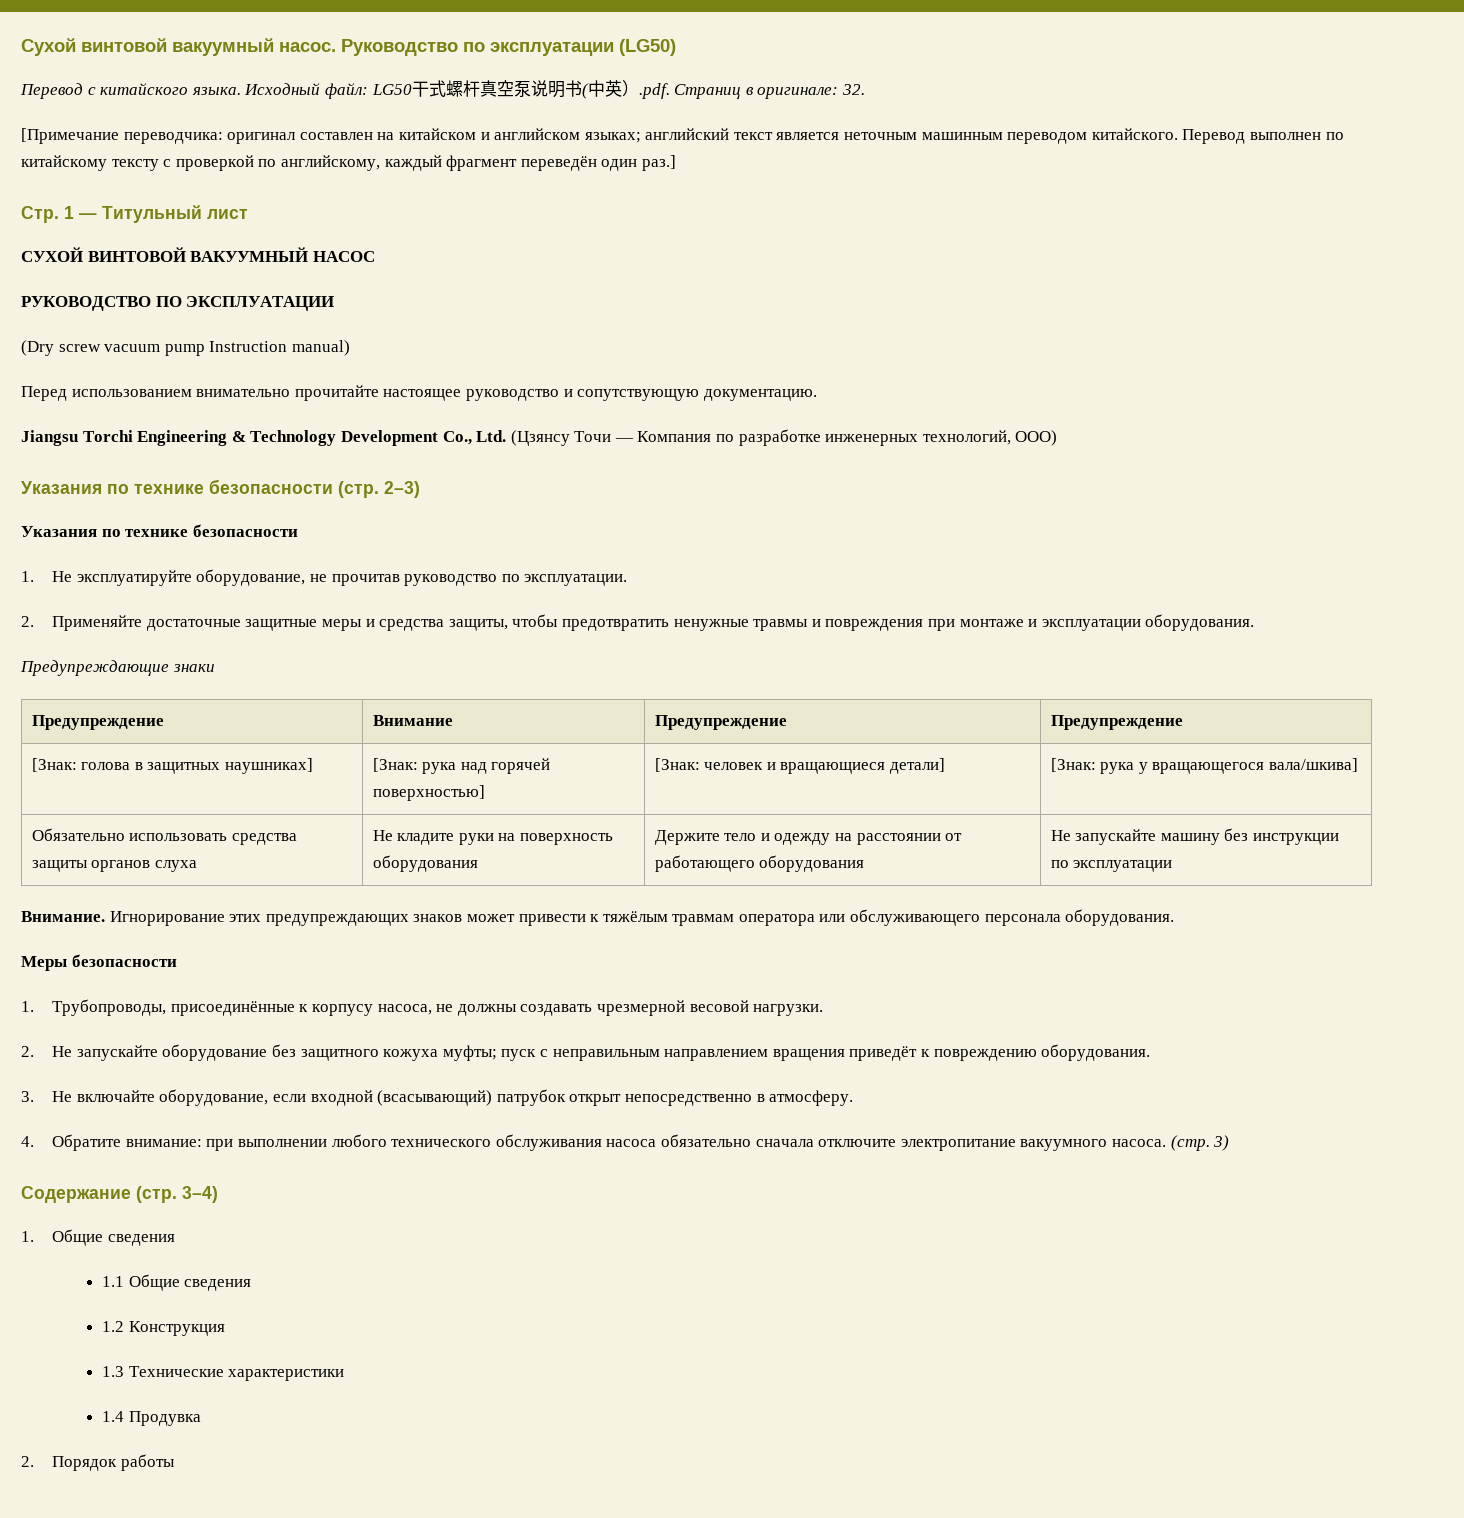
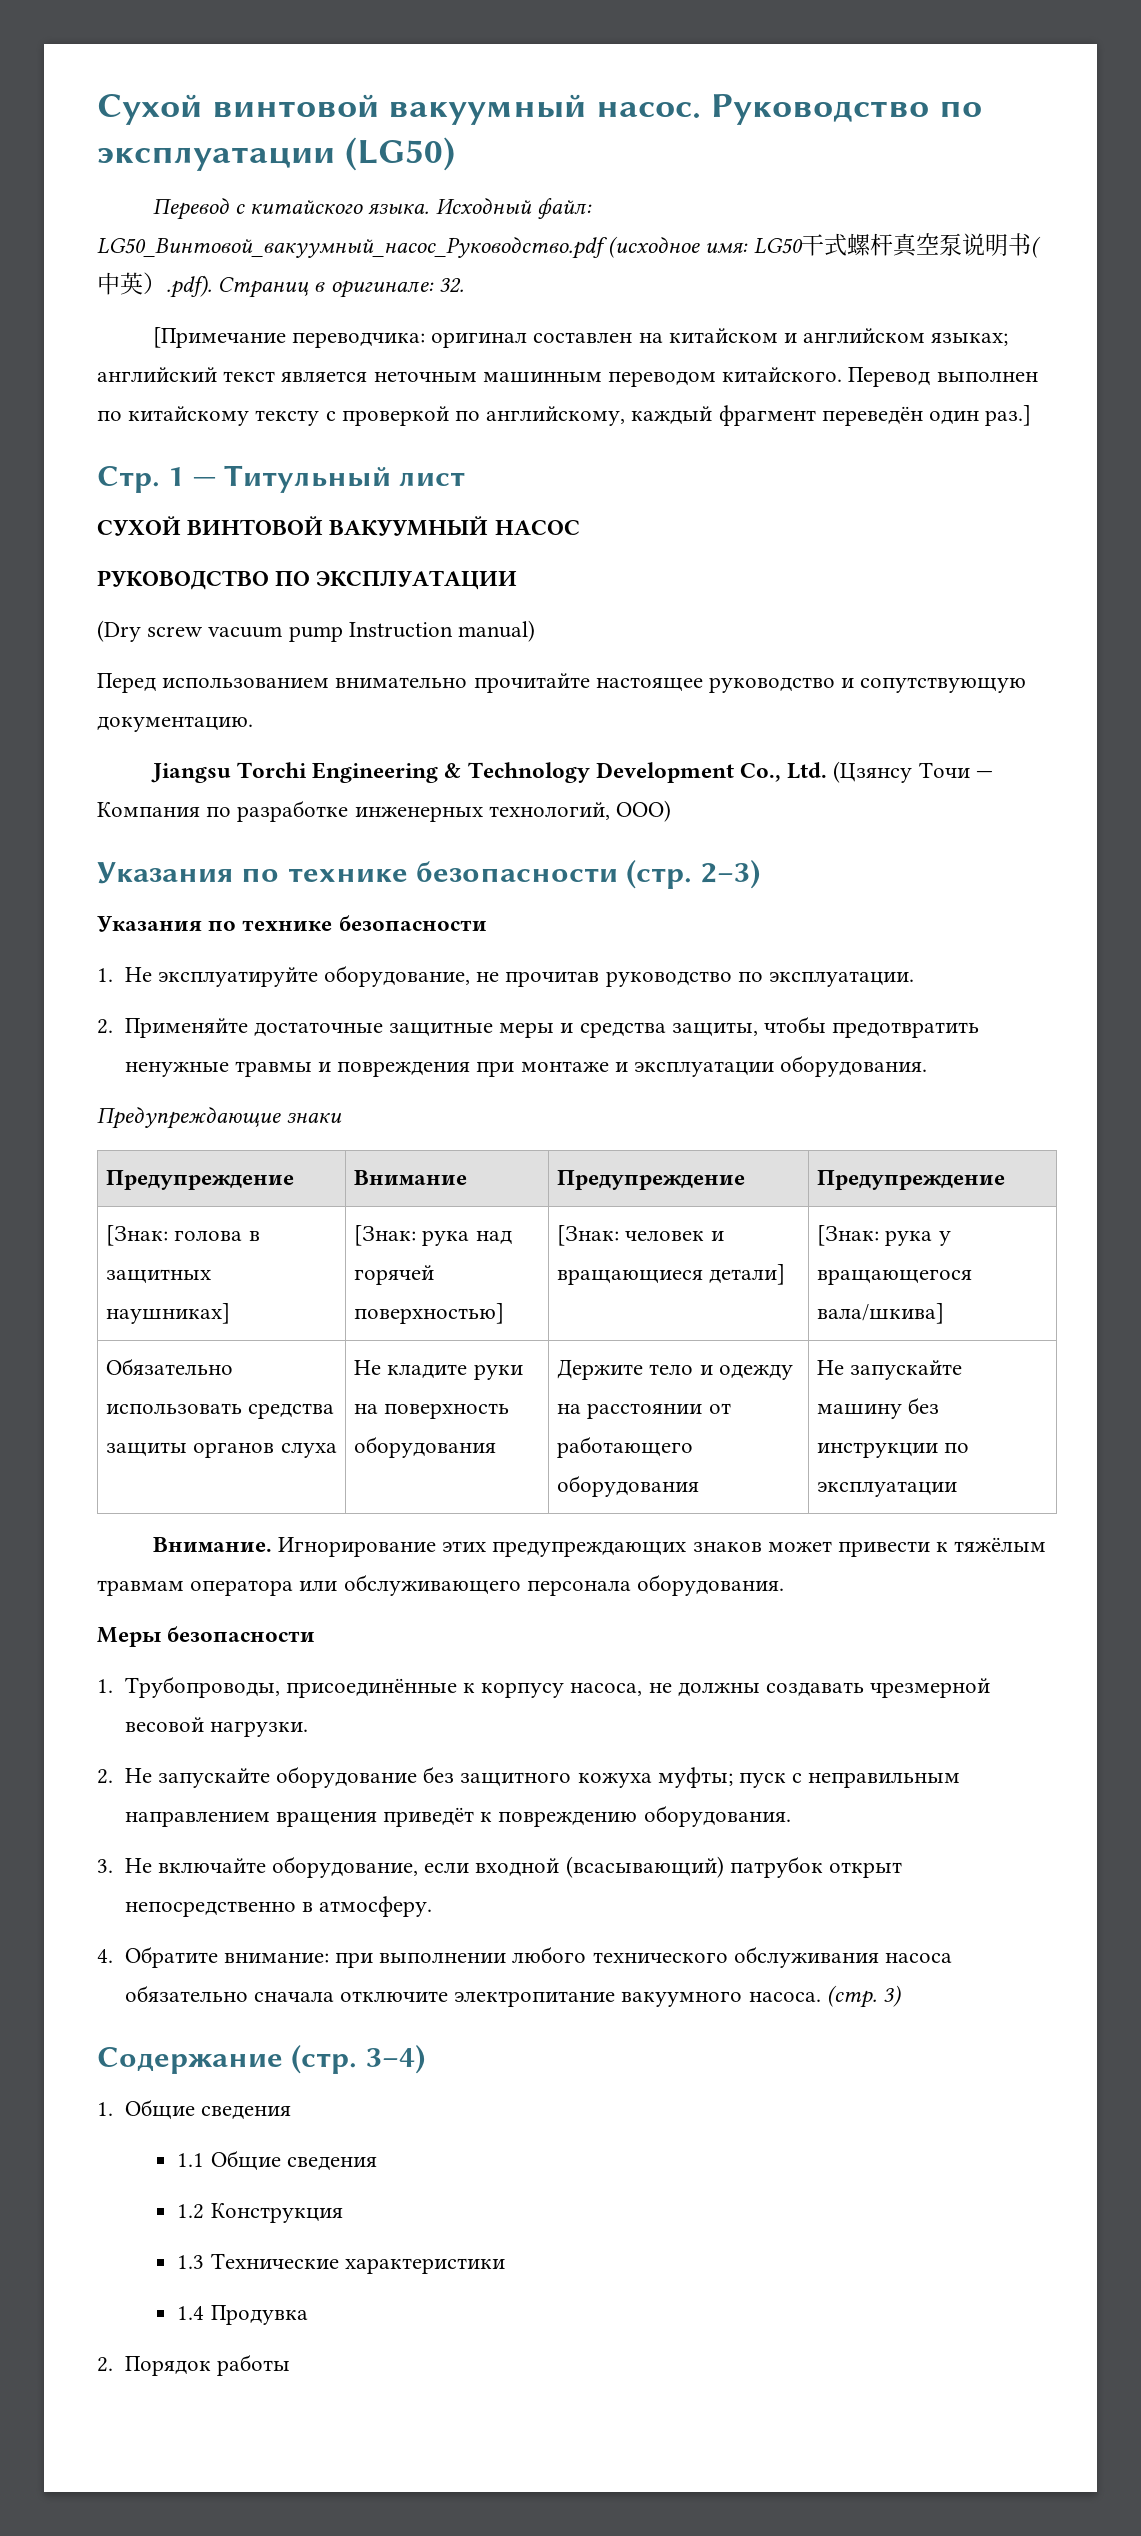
- Исходный файл: LG50干式螺杆真空泵说明书(中英）.pdf. Страниц в оригинале: 32.
+ Исходный файл: LG50_Винтовой_вакуумный_насос_Руководство.pdf (исходное имя: LG50干式螺杆真空泵说明书(中英）.pdf). Страниц в оригинале: 32.

